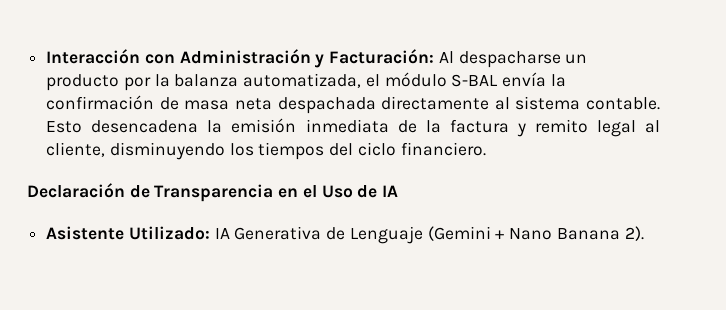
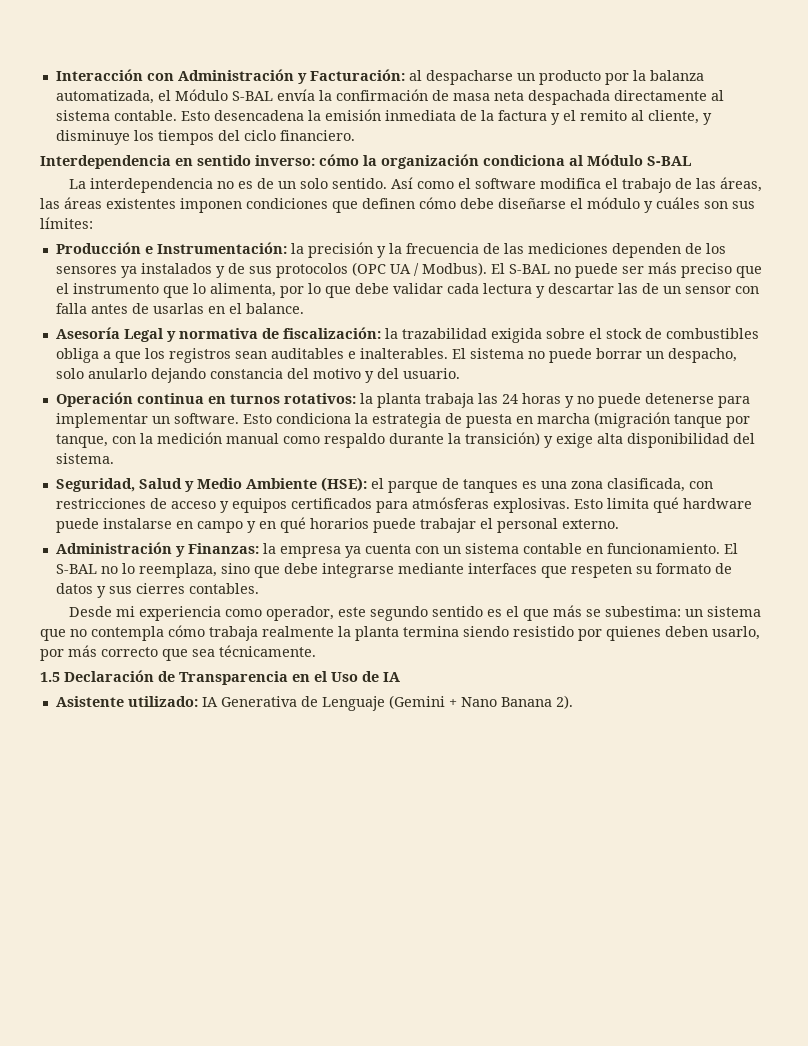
- Interacción con Administración y Facturación: Al despacharse un producto por la balanza automatizada, el módulo S-BAL envía la confirmación de masa neta despachada directamente al sistema contable.
+ Interacción con Administración y Facturación: al despacharse un producto por la balanza automatizada, el Módulo S-BAL envía la confirmación de masa neta despachada directamente al sistema contable.
- Esto desencadena la emisión inmediata de la factura y remito legal al cliente, disminuyendo los tiempos del ciclo financiero.
+ Esto desencadena la emisión inmediata de la factura y el remito al cliente, y disminuye los tiempos del ciclo financiero.
- Declaración de Transparencia en el Uso de IA
+ Interdependencia en sentido inverso: cómo la organización condiciona al Módulo S-BAL
+ La interdependencia no es de un solo sentido. Así como el software modifica el trabajo de las áreas, las áreas existentes imponen condiciones que definen cómo debe diseñarse el módulo y cuáles son sus límites:
+ Producción e Instrumentación: la precisión y la frecuencia de las mediciones dependen de los sensores ya instalados y de sus protocolos (OPC UA / Modbus). El S-BAL no puede ser más preciso que el instrumento que lo alimenta, por lo que debe validar cada lectura y descartar las de un sensor con falla antes de usarlas en el balance.
+ Asesoría Legal y normativa de fiscalización: la trazabilidad exigida sobre el stock de combustibles obliga a que los registros sean auditables e inalterables. El sistema no puede borrar un despacho, solo anularlo dejando constancia del motivo y del usuario.
+ Operación continua en turnos rotativos: la planta trabaja las 24 horas y no puede detenerse para implementar un software. Esto condiciona la estrategia de puesta en marcha (migración tanque por tanque, con la medición manual como respaldo durante la transición) y exige alta disponibilidad del sistema.
+ Seguridad, Salud y Medio Ambiente (HSE): el parque de tanques es una zona clasificada, con restricciones de acceso y equipos certificados para atmósferas explosivas. Esto limita qué hardware puede instalarse en campo y en qué horarios puede trabajar el personal externo.
+ Administración y Finanzas: la empresa ya cuenta con un sistema contable en funcionamiento. El S-BAL no lo reemplaza, sino que debe integrarse mediante interfaces que respeten su formato de datos y sus cierres contables.
+ Desde mi experiencia como operador, este segundo sentido es el que más se subestima: un sistema que no contempla cómo trabaja realmente la planta termina siendo resistido por quienes deben usarlo, por más correcto que sea técnicamente.
+ 1.5 Declaración de Transparencia en el Uso de IA
- Asistente Utilizado: IA Generativa de Lenguaje (Gemini + Nano Banana 2).
+ Asistente utilizado: IA Generativa de Lenguaje (Gemini + Nano Banana 2).

